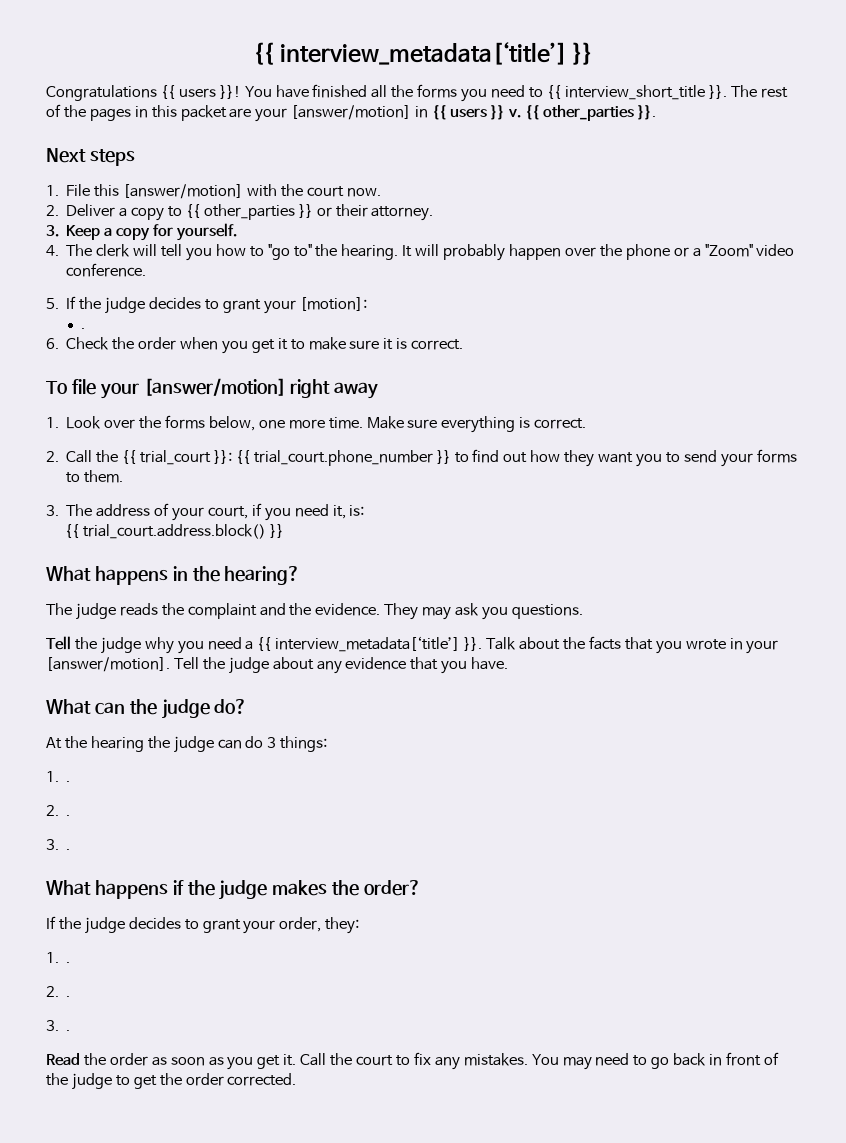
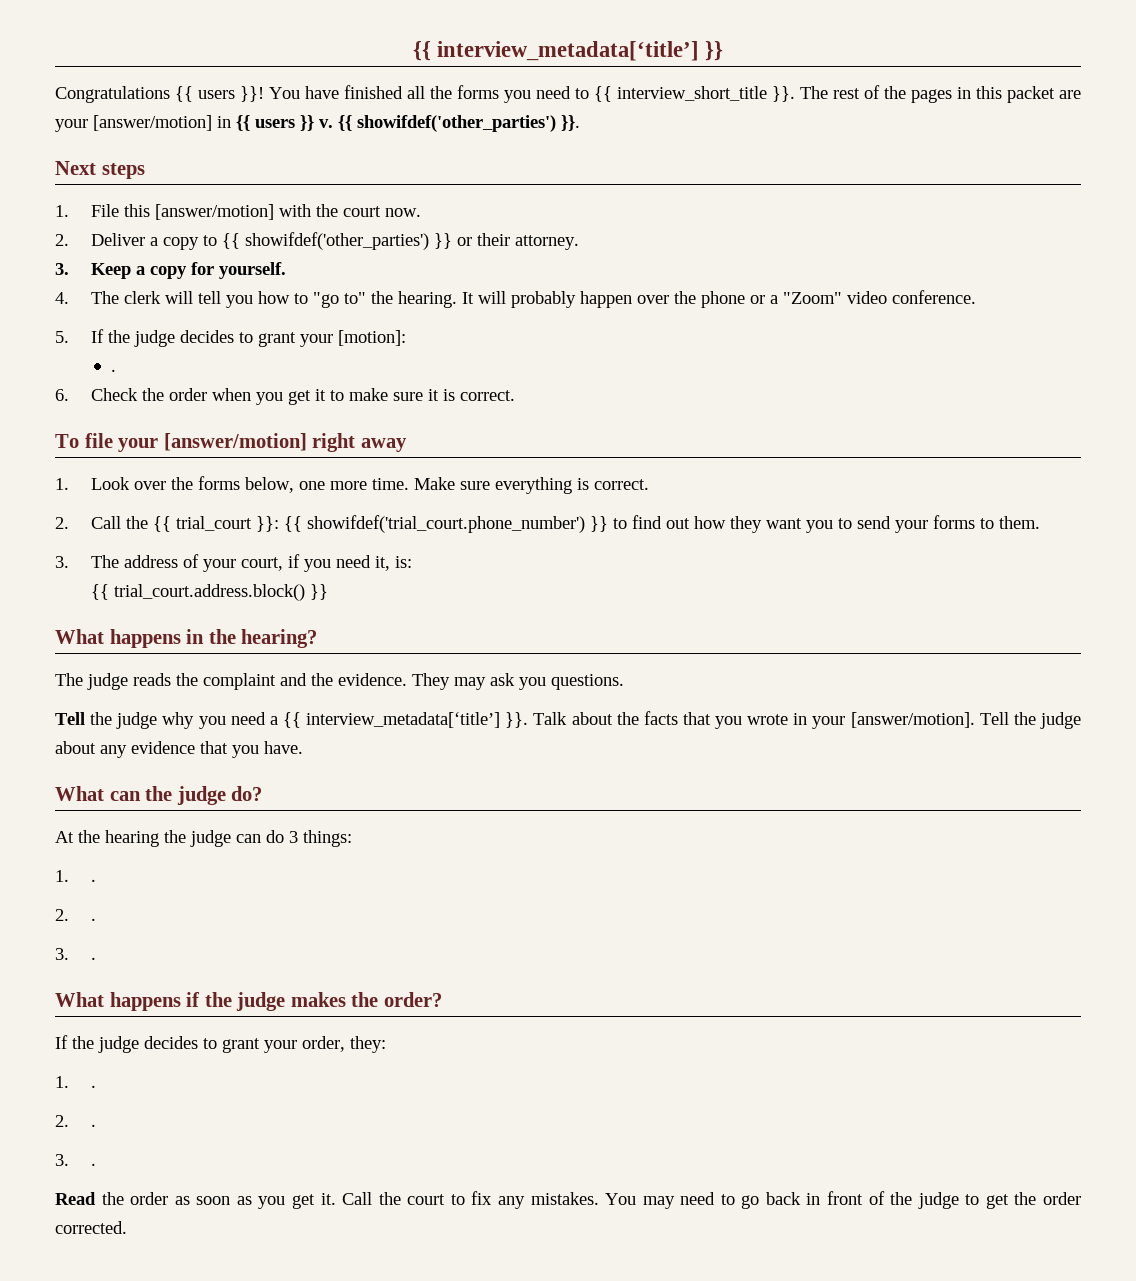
- {{ other_parties }}.
+ {{ showifdef('other_parties') }}.
- 2. Deliver a copy to {{ other_parties }} or their attorney.
+ 2. Deliver a copy to {{ showifdef('other_parties') }} or their attorney.
- 2. Call the {{ trial_court }}: {{ trial_court.phone_number }} to find out how they want you to send your forms to them.
+ 2. Call the {{ trial_court }}: {{ showifdef('trial_court.phone_number') }} to find out how they want you to send your forms to them.

